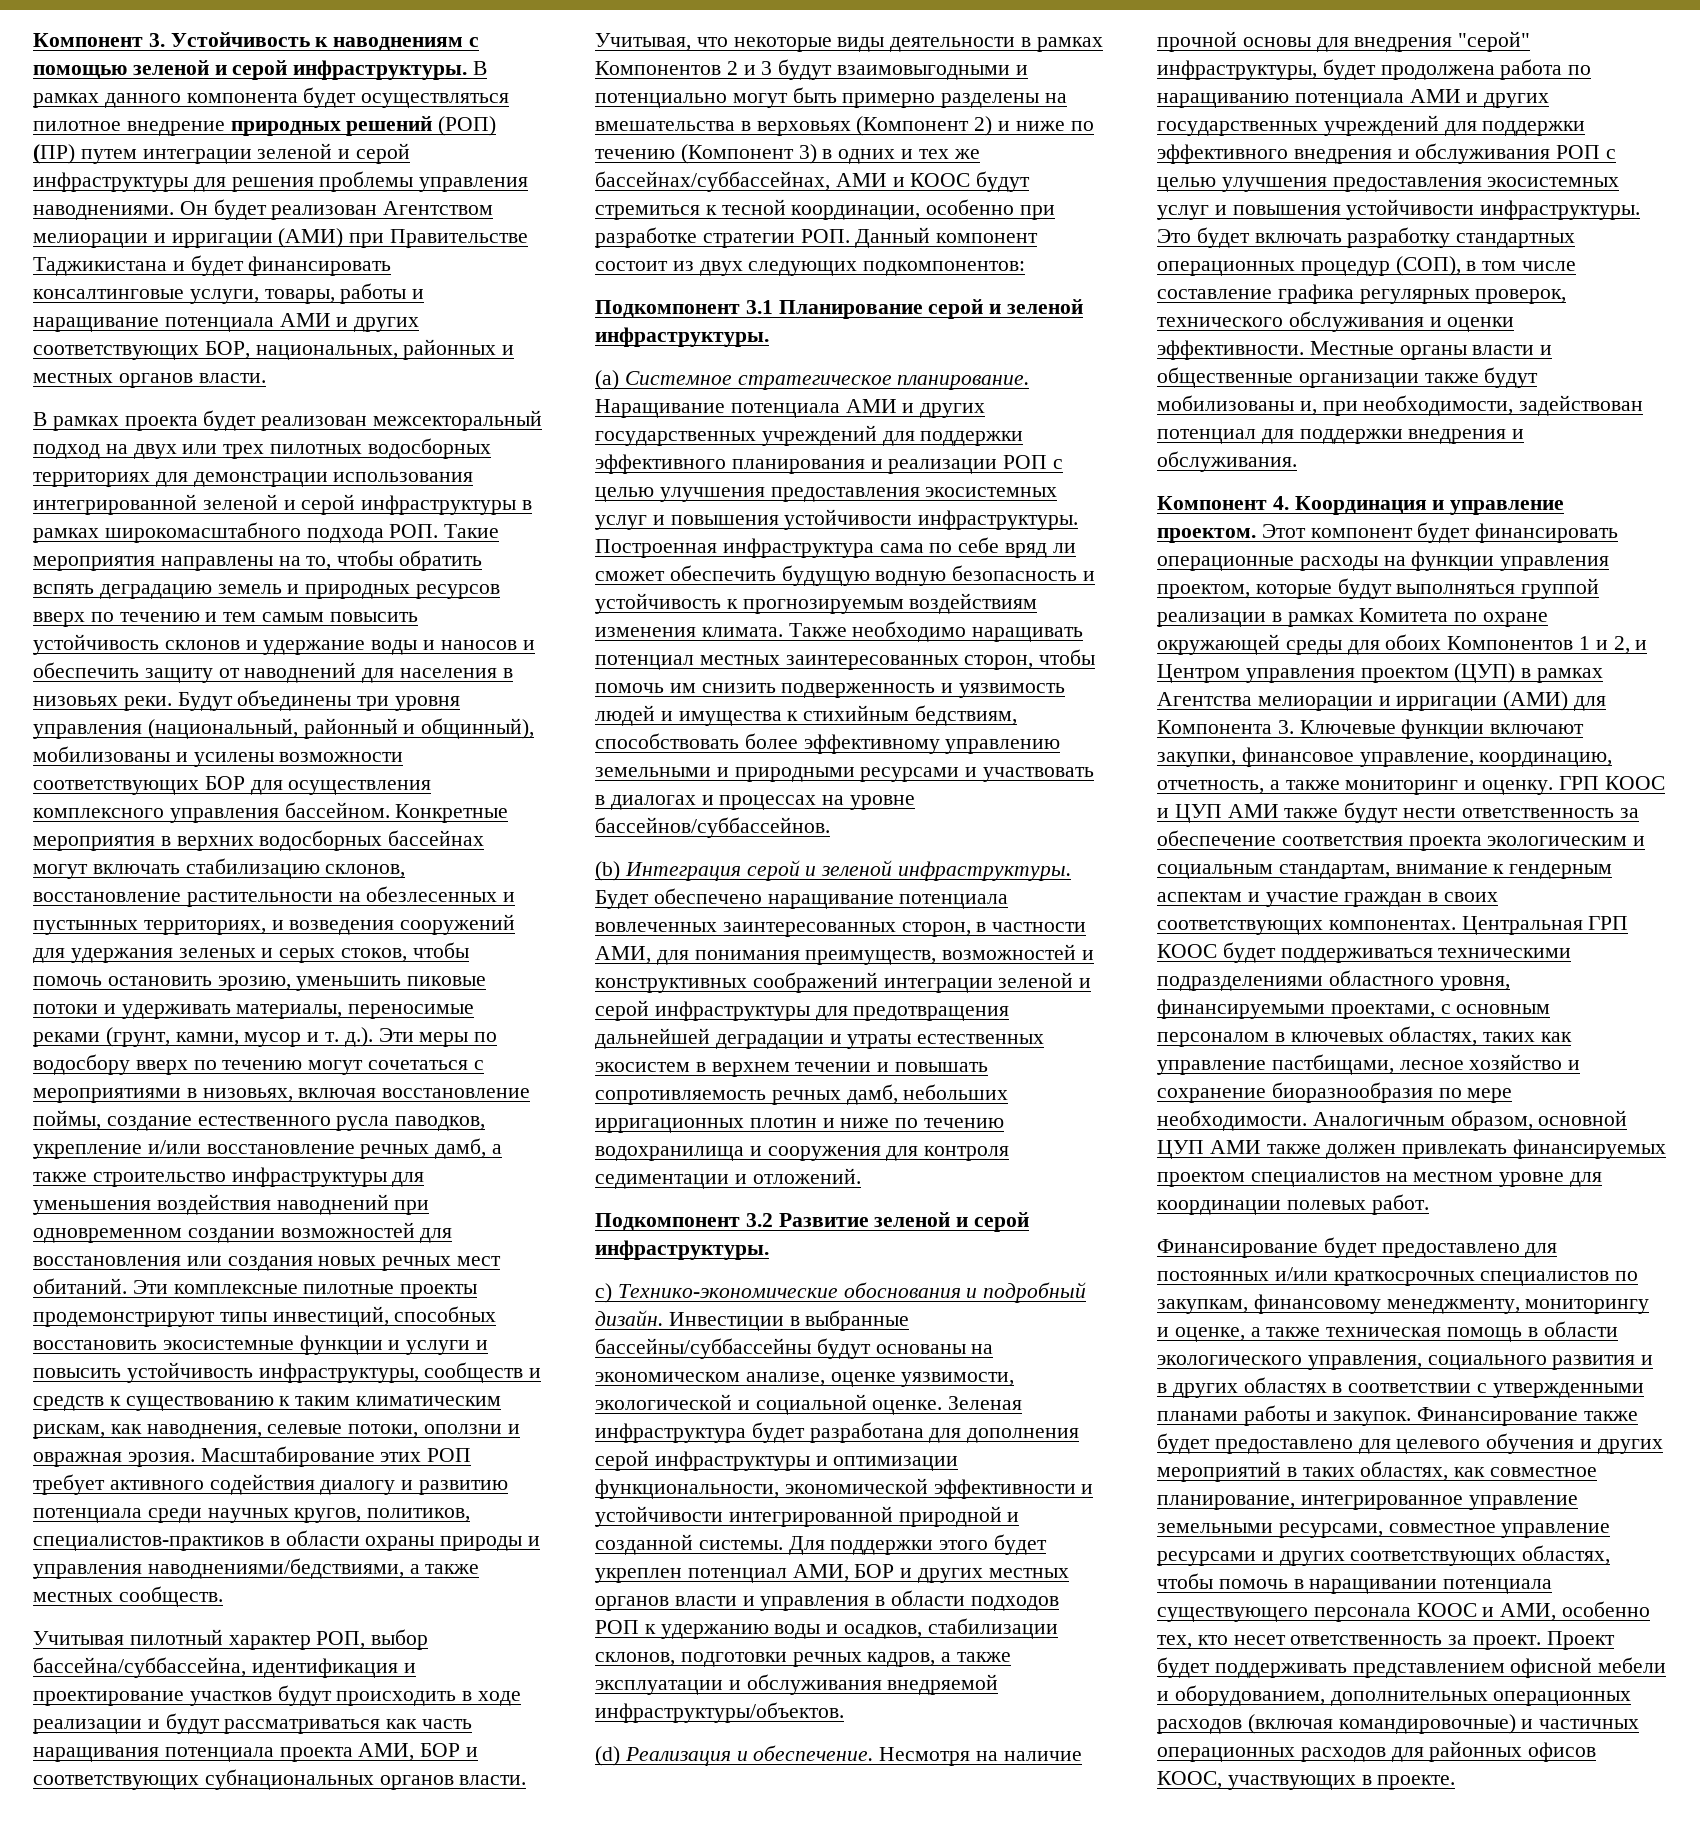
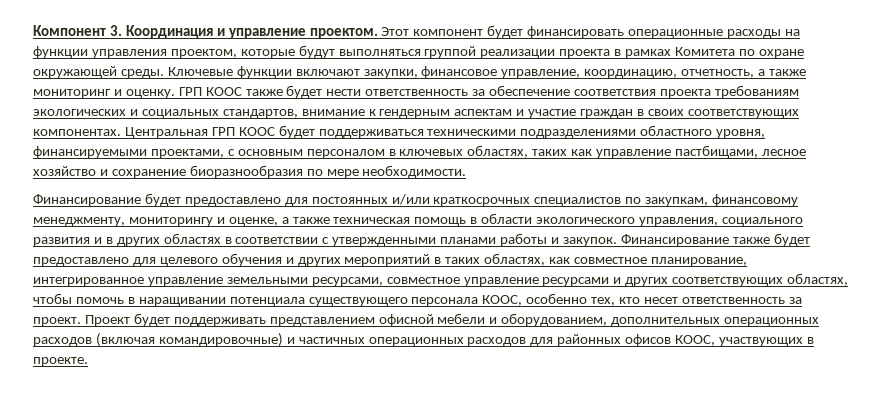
- Компонент 3. Устойчивость к наводнениям с помощью зеленой и серой инфраструктуры. В рамках данного компонента будет осуществляться пилотное внедрение природных решений (РОП) (ПР) путем интеграции зеленой и серой инфраструктуры для решения проблемы управления наводнениями. Он будет реализован Агентством мелиорации и ирригации (АМИ) при Правительстве Таджикистана и будет финансировать консалтинговые услуги, товары, работы и наращивание потенциала АМИ и других соответствующих БОР, национальных, районных и местных органов власти.
- В рамках проекта будет реализован межсекторальный подход на двух или трех пилотных водосборных территориях для демонстрации использования интегрированной зеленой и серой инфраструктуры в рамках широкомасштабного подхода РОП. Такие мероприятия направлены на то, чтобы обратить вспять деградацию земель и природных ресурсов вверх по течению и тем самым повысить устойчивость склонов и удержание воды и наносов и обеспечить защиту от наводнений для населения в низовьях реки. Будут объединены три уровня управления (национальный, районный и общинный), мобилизованы и усилены возможности соответствующих БОР для осуществления комплексного управления бассейном. Конкретные мероприятия в верхних водосборных бассейнах могут включать стабилизацию склонов, восстановление растительности на обезлесенных и пустынных территориях, и возведения сооружений для удержания зеленых и серых стоков, чтобы помочь остановить эрозию, уменьшить пиковые потоки и удерживать материалы, переносимые реками (грунт, камни, мусор и т. д.). Эти меры по водосбору вверх по течению могут сочетаться с мероприятиями в низовьях, включая восстановление поймы, создание естественного русла паводков, укрепление и/или восстановление речных дамб, а также строительство инфраструктуры для уменьшения воздействия наводнений при одновременном создании возможностей для восстановления или создания новых речных мест обитаний. Эти комплексные пилотные проекты продемонстрируют типы инвестиций, способных восстановить экосистемные функции и услуги и повысить устойчивость инфраструктуры, сообществ и средств к существованию к таким климатическим рискам, как наводнения, селевые потоки, оползни и овражная эрозия. Масштабирование этих РОП требует активного содействия диалогу и развитию потенциала среди научных кругов, политиков, специалистов-практиков в области охраны природы и управления наводнениями/бедствиями, а также местных сообществ.
- Учитывая пилотный характер РОП, выбор бассейна/суббассейна, идентификация и проектирование участков будут происходить в ходе реализации и будут рассматриваться как часть наращивания потенциала проекта АМИ, БОР и соответствующих субнациональных органов власти. Учитывая, что некоторые виды деятельности в рамках Компонентов 2 и 3 будут взаимовыгодными и потенциально могут быть примерно разделены на вмешательства в верховьях (Компонент 2) и ниже по течению (Компонент 3) в одних и тех же бассейнах/суббассейнах, АМИ и КООС будут стремиться к тесной координации, особенно при разработке стратегии РОП. Данный компонент состоит из двух следующих подкомпонентов:
- Подкомпонент 3.1 Планирование серой и зеленой инфраструктуры.
- (a) Системное стратегическое планирование. Наращивание потенциала АМИ и других государственных учреждений для поддержки эффективного планирования и реализации РОП с целью улучшения предоставления экосистемных услуг и повышения устойчивости инфраструктуры. Построенная инфраструктура сама по себе вряд ли сможет обеспечить будущую водную безопасность и устойчивость к прогнозируемым воздействиям изменения климата. Также необходимо наращивать потенциал местных заинтересованных сторон, чтобы помочь им снизить подверженность и уязвимость людей и имущества к стихийным бедствиям, способствовать более эффективному управлению земельными и природными ресурсами и участвовать в диалогах и процессах на уровне бассейнов/суббассейнов.
- (b) Интеграция серой и зеленой инфраструктуры. Будет обеспечено наращивание потенциала вовлеченных заинтересованных сторон, в частности АМИ, для понимания преимуществ, возможностей и конструктивных соображений интеграции зеленой и серой инфраструктуры для предотвращения дальнейшей деградации и утраты естественных экосистем в верхнем течении и повышать сопротивляемость речных дамб, небольших ирригационных плотин и ниже по течению водохранилища и сооружения для контроля седиментации и отложений.
- Подкомпонент 3.2 Развитие зеленой и серой инфраструктуры.
- c) Технико-экономические обоснования и подробный дизайн. Инвестиции в выбранные бассейны/суббассейны будут основаны на экономическом анализе, оценке уязвимости, экологической и социальной оценке. Зеленая инфраструктура будет разработана для дополнения серой инфраструктуры и оптимизации функциональности, экономической эффективности и устойчивости интегрированной природной и созданной системы. Для поддержки этого будет укреплен потенциал АМИ, БОР и других местных органов власти и управления в области подходов РОП к удержанию воды и осадков, стабилизации склонов, подготовки речных кадров, а также эксплуатации и обслуживания внедряемой инфраструктуры/объектов.
- (d) Реализация и обеспечение. Несмотря на наличие прочной основы для внедрения "серой" инфраструктуры, будет продолжена работа по наращиванию потенциала AМИ и других государственных учреждений для поддержки эффективного внедрения и обслуживания РОП с целью улучшения предоставления экосистемных услуг и повышения устойчивости инфраструктуры. Это будет включать разработку стандартных операционных процедур (СОП), в том числе составление графика регулярных проверок, технического обслуживания и оценки эффективности. Местные органы власти и общественные организации также будут мобилизованы и, при необходимости, задействован потенциал для поддержки внедрения и обслуживания.
- Компонент 4. Координация и управление проектом.
+ Компонент 3. Координация и управление проектом.
- Этот компонент будет финансировать операционные расходы на функции управления проектом, которые будут выполняться группой реализации в рамках Комитета по охране окружающей среды для обоих Компонентов 1 и 2, и Центром управления проектом (ЦУП) в рамках Агентства мелиорации и ирригации (АМИ) для Компонента 3. Ключевые функции включают закупки, финансовое управление, координацию, отчетность, а также мониторинг и оценку.
+ Этот компонент будет финансировать операционные расходы на функции управления проектом, которые будут выполняться группой реализации проекта в рамках Комитета по охране окружающей среды. Ключевые функции включают закупки, финансовое управление, координацию, отчетность, а также мониторинг и оценку.
- ГРП КООС и ЦУП АМИ также будут нести ответственность за обеспечение соответствия проекта экологическим и социальным стандартам, внимание к гендерным аспектам и участие граждан в своих соответствующих компонентах.
+ ГРП КООС также будет нести ответственность за обеспечение соответствия проекта требованиям экологических и социальных стандартов, внимание к гендерным аспектам и участие граждан в своих соответствующих компонентах.
- Аналогичным образом, основной ЦУП АМИ также должен привлекать финансируемых проектом специалистов на местном уровне для координации полевых работ.
- Финансирование также будет предоставлено для целевого обучения и других мероприятий в таких областях, как совместное планирование, интегрированное управление земельными ресурсами, совместное управление ресурсами и других соответствующих областях, чтобы помочь в наращивании потенциала существующего персонала КООС и АМИ, особенно тех, кто несет ответственность за проект.
+ Финансирование также будет предоставлено для целевого обучения и других мероприятий в таких областях, как совместное планирование, интегрированное управление земельными ресурсами, совместное управление ресурсами и других соответствующих областях, чтобы помочь в наращивании потенциала существующего персонала КООС, особенно тех, кто несет ответственность за проект.

